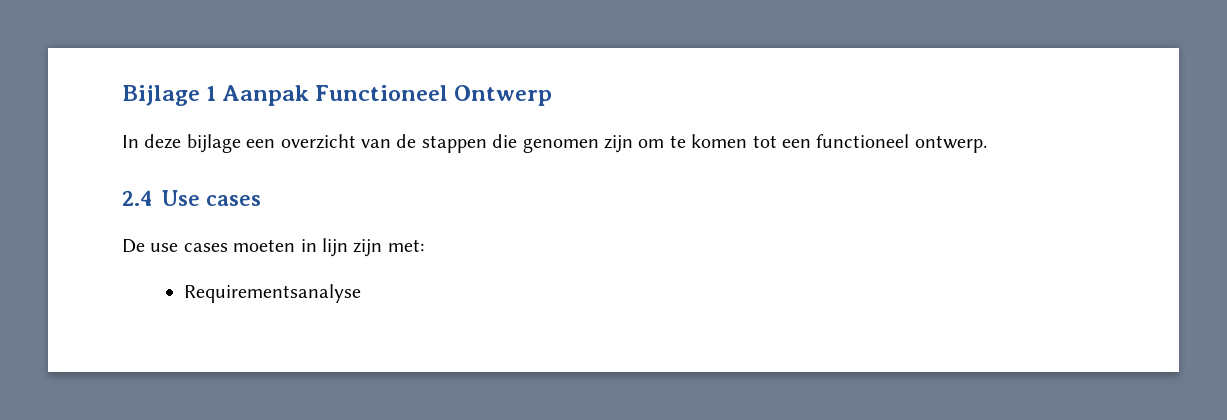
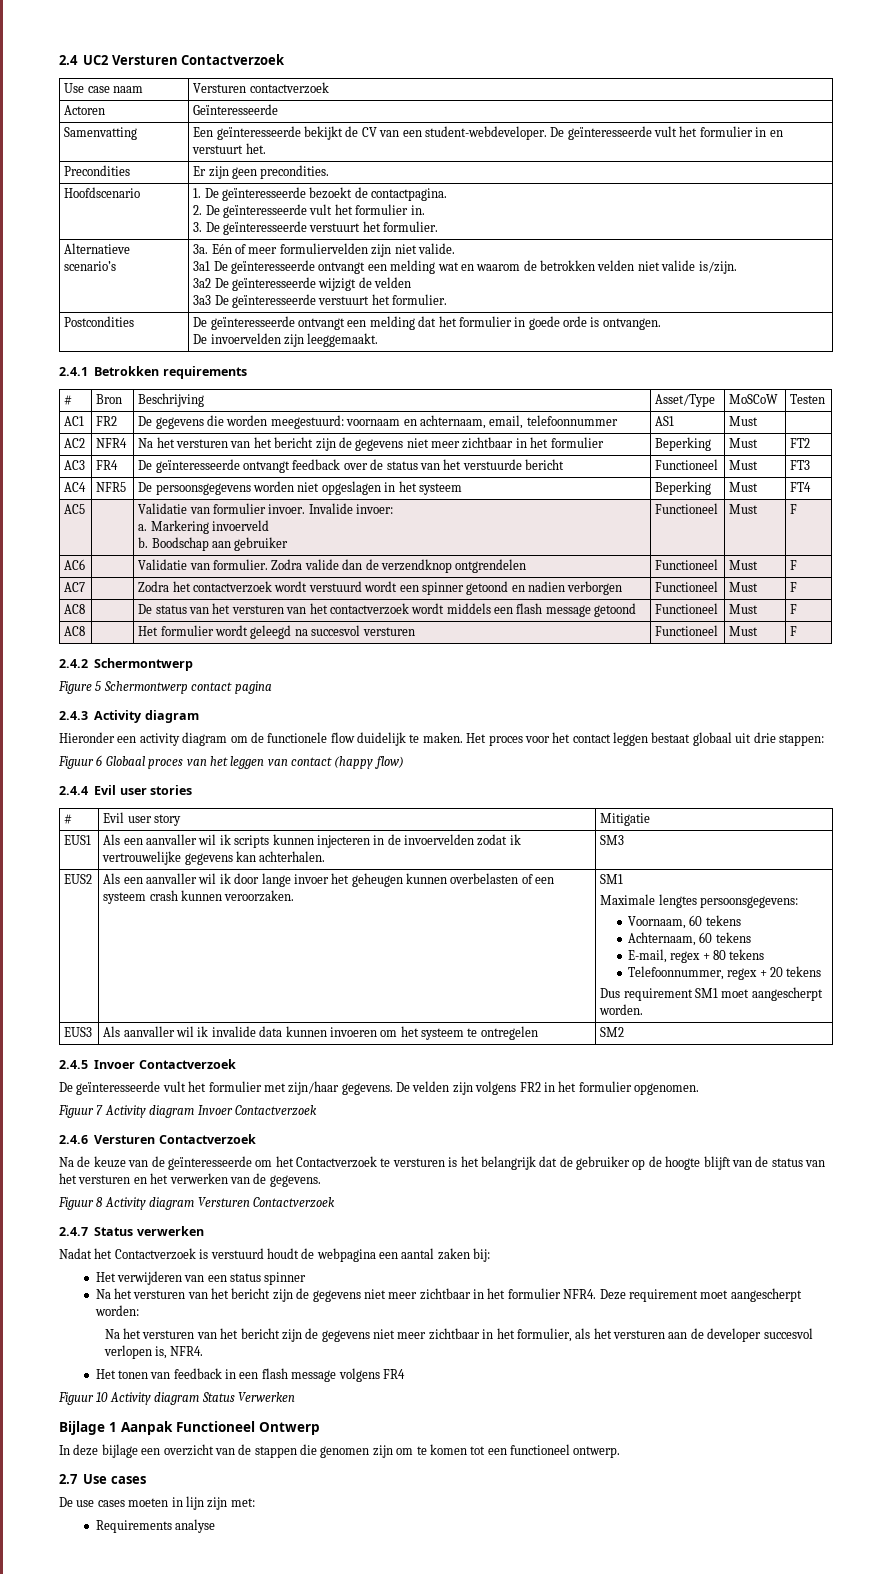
+ 2.4 UC2 Versturen Contactverzoek
+ Use case naam | Versturen contactverzoek
+ Actoren | Geïnteresseerde
+ Samenvatting | Een geïnteresseerde bekijkt de CV van een student-webdeveloper. De geïnteresseerde vult het formulier in en verstuurt het.
+ Precondities | Er zijn geen precondities.
+ Hoofdscenario | 1. De geïnteresseerde bezoekt de contactpagina.
+ 2. De geïnteresseerde vult het formulier in.
+ 3. De geïnteresseerde verstuurt het formulier.
+ Alternatieve scenario’s | 3a. Eén of meer formuliervelden zijn niet valide.
+ 3a1 De geïnteresseerde ontvangt een melding wat en waarom de betrokken velden niet valide is/zijn.
+ 3a2 De geïnteresseerde wijzigt de velden
+ 3a3 De geïnteresseerde verstuurt het formulier.
+ Postcondities | De geïnteresseerde ontvangt een melding dat het formulier in goede orde is ontvangen.
+ De invoervelden zijn leeggemaakt.
+ 2.4.1 Betrokken requirements
+ # | Bron | Beschrijving | Asset/Type | MoSCoW | Testen
+ AC1 | FR2 | De gegevens die worden meegestuurd: voornaam en achternaam, email, telefoonnummer | AS1 | Must |
+ AC2 | NFR4 | Na het versturen van het bericht zijn de gegevens niet meer zichtbaar in het formulier | Beperking | Must | FT2
+ AC3 | FR4 | De geïnteresseerde ontvangt feedback over de status van het verstuurde bericht | Functioneel | Must | FT3
+ AC4 | NFR5 | De persoonsgegevens worden niet opgeslagen in het systeem | Beperking | Must | FT4
+ AC5 | | Validatie van formulier invoer. Invalide invoer:
+ a. Markering invoerveld
+ b. Boodschap aan gebruiker | Functioneel | Must | F
+ AC6 | | Validatie van formulier. Zodra valide dan de verzendknop ontgrendelen | Functioneel | Must | F
+ AC7 | | Zodra het contactverzoek wordt verstuurd wordt een spinner getoond en nadien verborgen | Functioneel | Must | F
+ AC8 | | De status van het versturen van het contactverzoek wordt middels een flash message getoond | Functioneel | Must | F
+ AC8 | | Het formulier wordt geleegd na succesvol versturen | Functioneel | Must | F
+ 2.4.2 Schermontwerp
+ Figure 5 Schermontwerp contact pagina
+ 2.4.3 Activity diagram
+ Hieronder een activity diagram om de functionele flow duidelijk te maken. Het proces voor het contact leggen bestaat globaal uit drie stappen:
+ Figuur 6 Globaal proces van het leggen van contact (happy flow)
+ 2.4.4 Evil user stories
+ # | Evil user story | Mitigatie
+ EUS1 | Als een aanvaller wil ik scripts kunnen injecteren in de invoervelden zodat ik vertrouwelijke gegevens kan achterhalen. | SM3
+ EUS2 | Als een aanvaller wil ik door lange invoer het geheugen kunnen overbelasten of een systeem crash kunnen veroorzaken. | SM1
+ Maximale lengtes persoonsgegevens:
+ Voornaam, 60 tekens
+ Achternaam, 60 tekens
+ E-mail, regex + 80 tekens
+ Telefoonnummer, regex + 20 tekens
+ Dus requirement SM1 moet aangescherpt worden.
+ EUS3 | Als aanvaller wil ik invalide data kunnen invoeren om het systeem te ontregelen | SM2
+ 2.4.5 Invoer Contactverzoek
+ De geïnteresseerde vult het formulier met zijn/haar gegevens. De velden zijn volgens FR2 in het formulier opgenomen.
+ Figuur 7 Activity diagram Invoer Contactverzoek
+ 2.4.6 Versturen Contactverzoek
+ Na de keuze van de geïnteresseerde om het Contactverzoek te versturen is het belangrijk dat de gebruiker op de hoogte blijft van de status van het versturen en het verwerken van de gegevens.
+ Figuur 8 Activity diagram Versturen Contactverzoek
+ 2.4.7 Status verwerken
+ Nadat het Contactverzoek is verstuurd houdt de webpagina een aantal zaken bij:
+ Het verwijderen van een status spinner
+ Na het versturen van het bericht zijn de gegevens niet meer zichtbaar in het formulier NFR4. Deze requirement moet aangescherpt worden:
+ Na het versturen van het bericht zijn de gegevens niet meer zichtbaar in het formulier, als het versturen aan de developer succesvol verlopen is, NFR4.
+ Het tonen van feedback in een flash message volgens FR4
+ Figuur 10 Activity diagram Status Verwerken
- 2.4 Use cases
+ 2.7 Use cases
- Requirementsanalyse
+ Requirements analyse

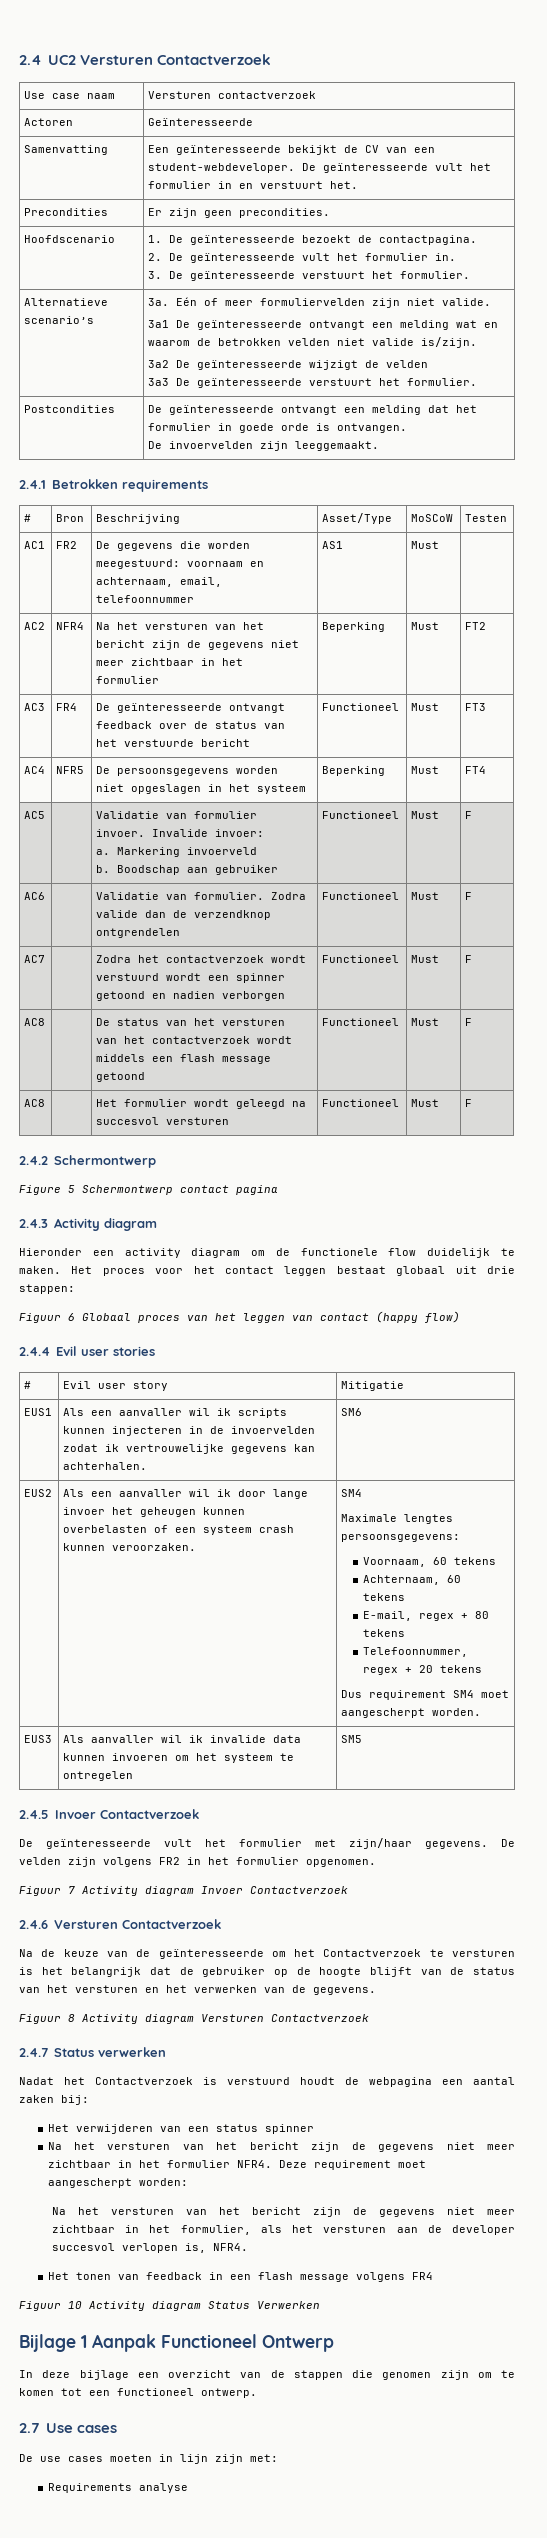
- EUS1 | Als een aanvaller wil ik scripts kunnen injecteren in de invoervelden zodat ik vertrouwelijke gegevens kan achterhalen. | SM3
+ EUS1 | Als een aanvaller wil ik scripts kunnen injecteren in de invoervelden zodat ik vertrouwelijke gegevens kan achterhalen. | SM6
- Als een aanvaller wil ik door lange invoer het geheugen kunnen overbelasten of een systeem crash kunnen veroorzaken. | SM1
+ Als een aanvaller wil ik door lange invoer het geheugen kunnen overbelasten of een systeem crash kunnen veroorzaken. | SM4
- Dus requirement SM1 moet aangescherpt worden.
+ Dus requirement SM4 moet aangescherpt worden.
- EUS3 | Als aanvaller wil ik invalide data kunnen invoeren om het systeem te ontregelen | SM2
+ EUS3 | Als aanvaller wil ik invalide data kunnen invoeren om het systeem te ontregelen | SM5

